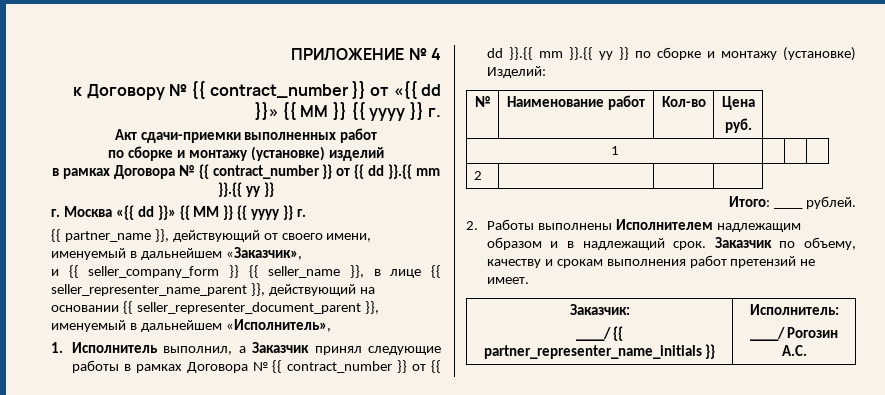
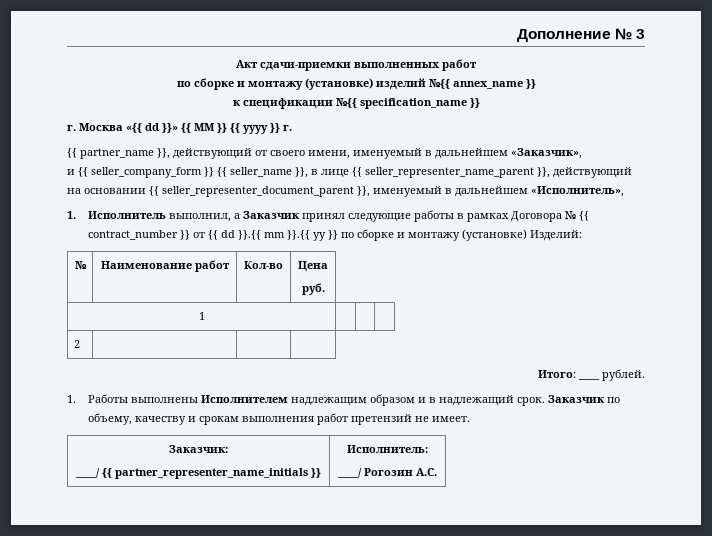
- ПРИЛОЖЕНИЕ № 4
- к Договору № {{ contract_number }} от «{{ dd }}» {{ MM }} {{ yyyy }} г.
+ Дополнение № 3
- по сборке и монтажу (установке) изделий
- в рамках Договора № {{ contract_number }} от {{ dd }}.{{ mm }}.{{ yy }}
+ по сборке и монтажу (установке) изделий №{{ annex_name }}
+ к спецификации №{{ specification_name }}
- 2. Работы выполнены Исполнителем надлежащим образом и в надлежащий срок.
+ 1. Работы выполнены Исполнителем надлежащим образом и в надлежащий срок.

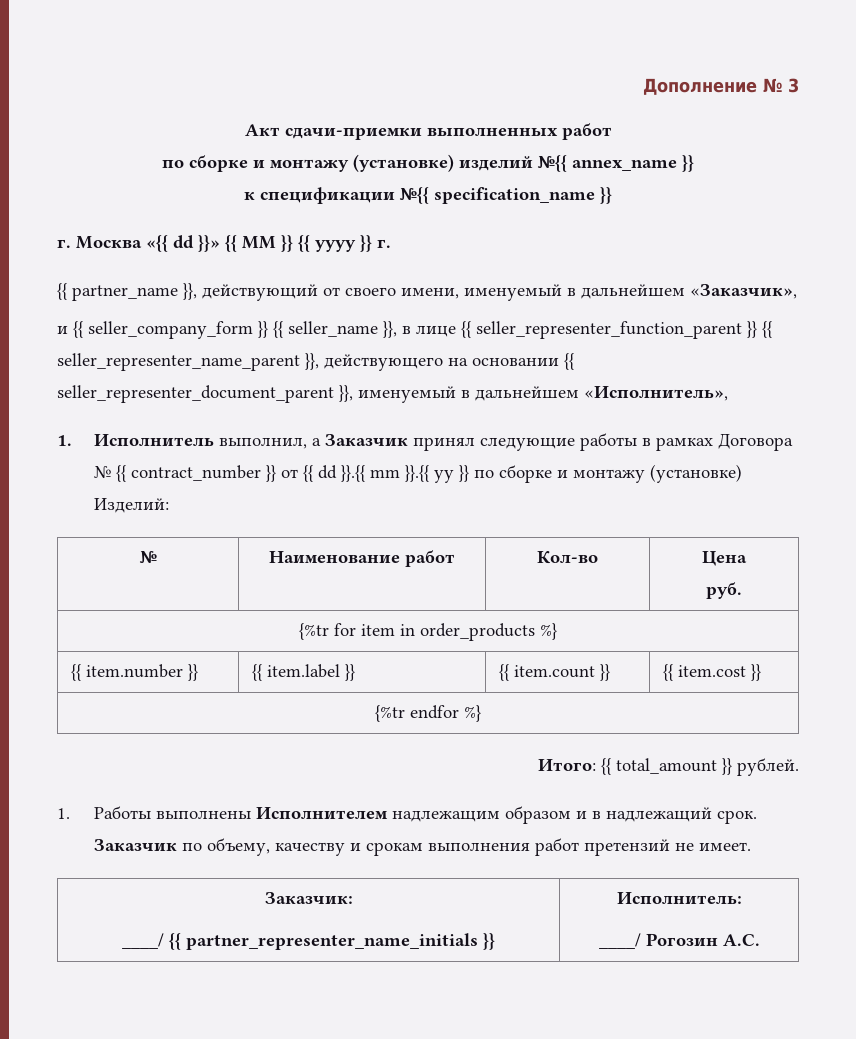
- и {{ seller_company_form }} {{ seller_name }}, в лице {{ seller_representer_name_parent }}, действующий на основании {{ seller_representer_document_parent }}, именуемый в дальнейшем «Исполнитель»,
+ и {{ seller_company_form }} {{ seller_name }}, в лице {{ seller_representer_function_parent }} {{ seller_representer_name_parent }}, действующего на основании {{ seller_representer_document_parent }}, именуемый в дальнейшем «Исполнитель»,
- 1 | | |
- 2 | | |
- Итого: ____ рублей.
+ {%tr for item in order_products %}
+ {{ item.number }} | {{ item.label }} | {{ item.count }} | {{ item.cost }}
+ {%tr endfor %}
+ Итого: {{ total_amount }} рублей.

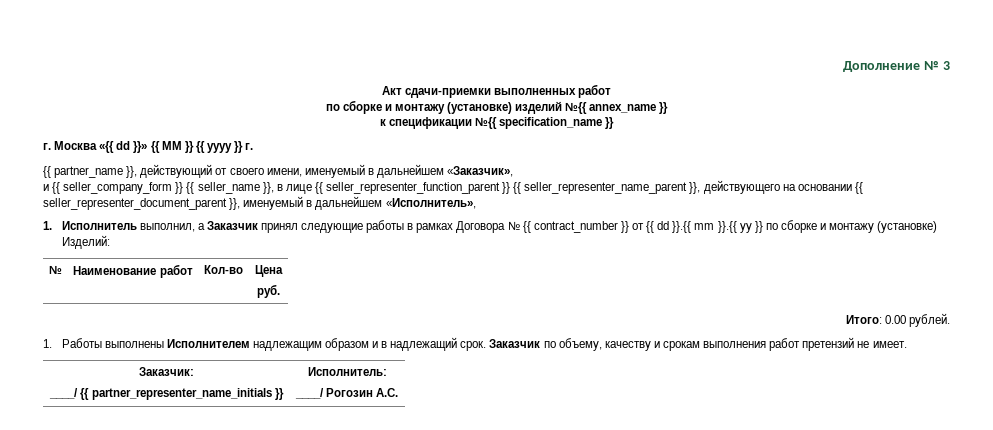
- {%tr for item in order_products %}
- {{ item.number }} | {{ item.label }} | {{ item.count }} | {{ item.cost }}
- {%tr endfor %}
- Итого: {{ total_amount }} рублей.
+ Итого: 0.00 рублей.

